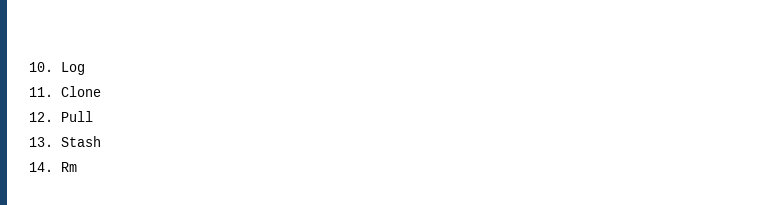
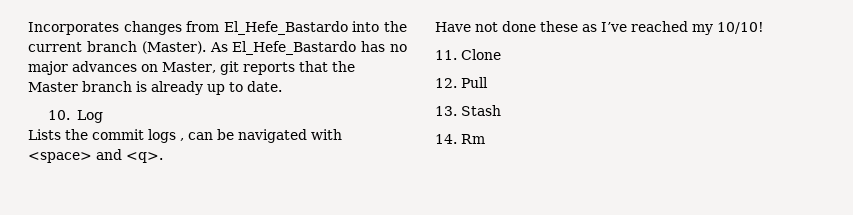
+ Incorporates changes from El_Hefe_Bastardo into the current branch (Master). As El_Hefe_Bastardo has no major advances on Master, git reports that the Master branch is already up to date.
  10. Log
+ Lists the commit logs , can be navigated with <space> and <q>.
+ Have not done these as I’ve reached my 10/10!

